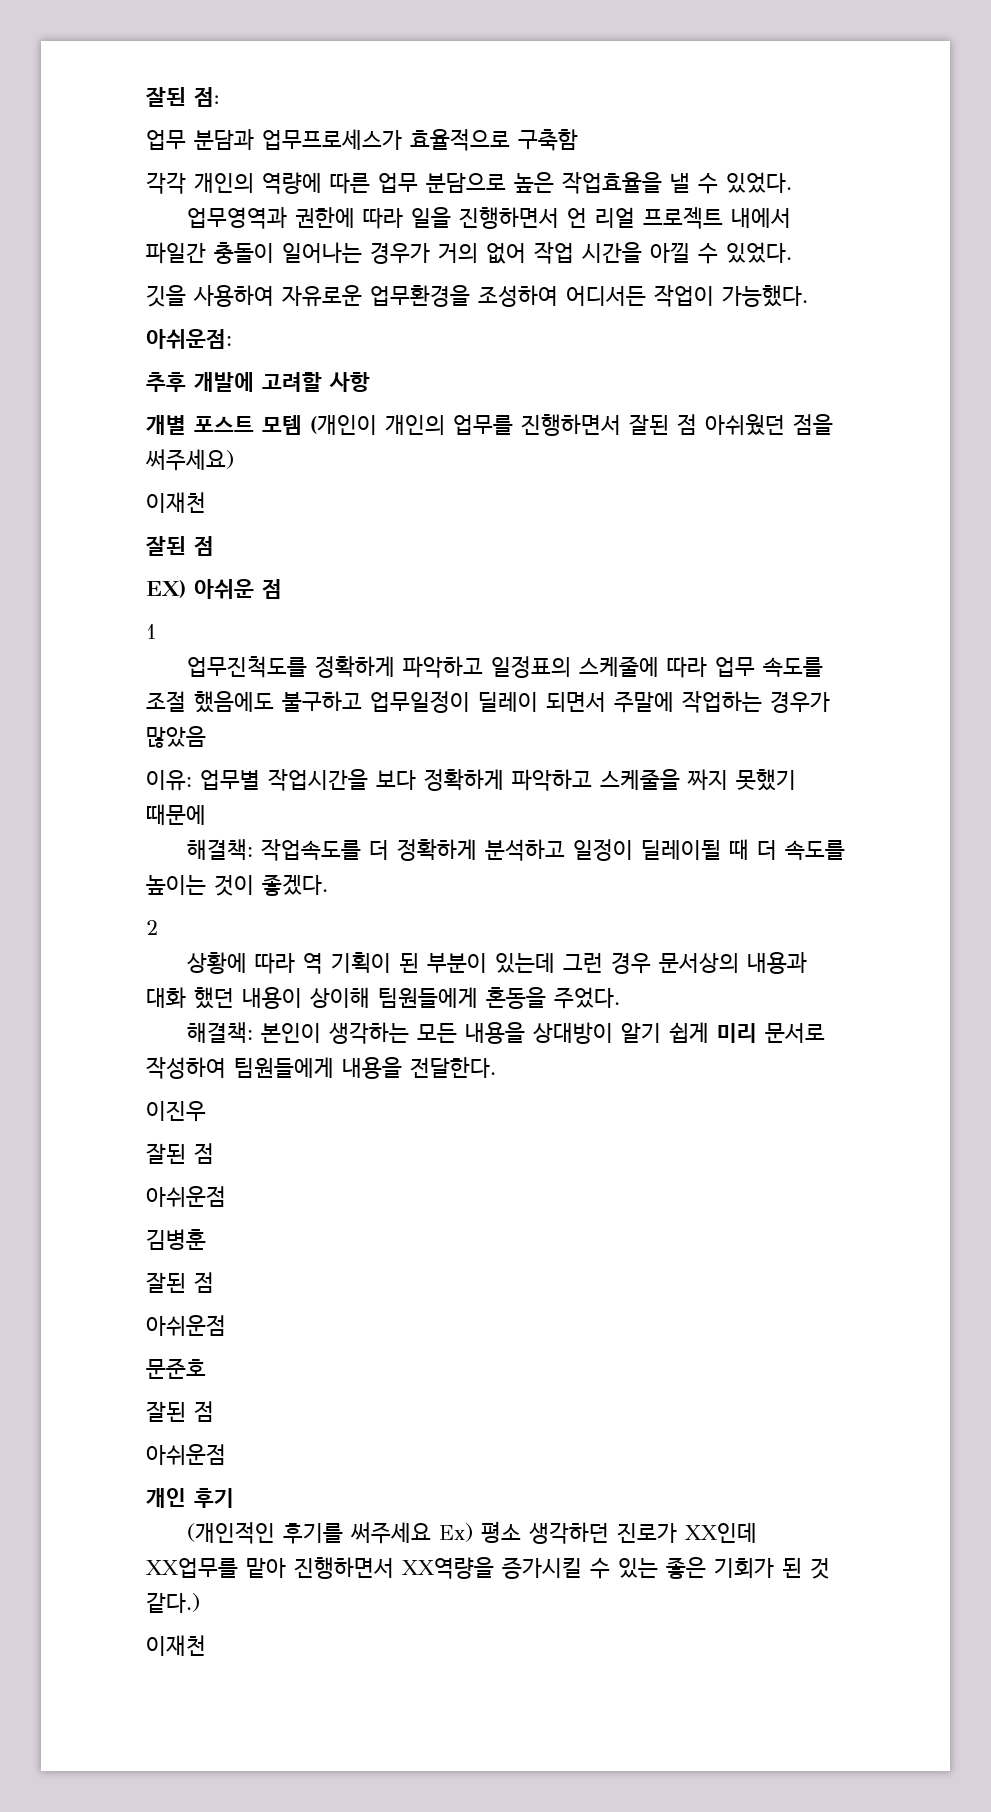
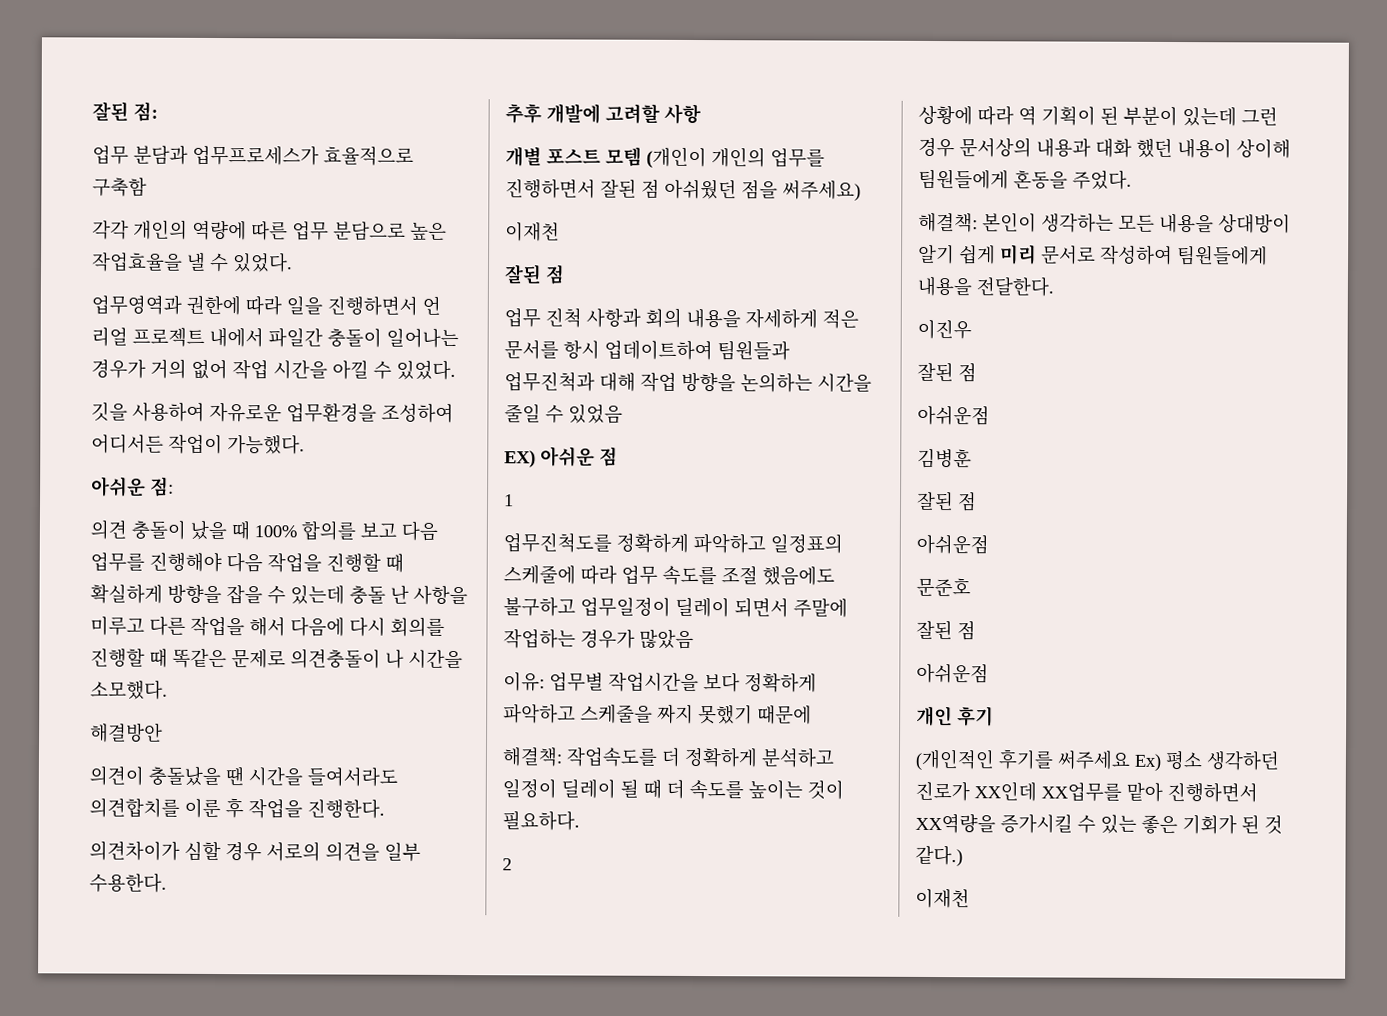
- 아쉬운점:
+ 아쉬운 점:
+ 의견 충돌이 났을 때 100% 합의를 보고 다음 업무를 진행해야 다음 작업을 진행할 때 확실하게 방향을 잡을 수 있는데 충돌 난 사항을 미루고 다른 작업을 해서 다음에 다시 회의를 진행할 때 똑같은 문제로 의견충돌이 나 시간을 소모했다.
+ 해결방안
+ 의견이 충돌났을 땐 시간을 들여서라도 의견합치를 이룬 후 작업을 진행한다.
+ 의견차이가 심할 경우 서로의 의견을 일부 수용한다.
+ 업무 진척 사항과 회의 내용을 자세하게 적은 문서를 항시 업데이트하여 팀원들과 업무진척과 대해 작업 방향을 논의하는 시간을 줄일 수 있었음
- 해결책: 작업속도를 더 정확하게 분석하고 일정이 딜레이될 때 더 속도를 높이는 것이 좋겠다.
+ 해결책: 작업속도를 더 정확하게 분석하고 일정이 딜레이 될 때 더 속도를 높이는 것이 필요하다.

